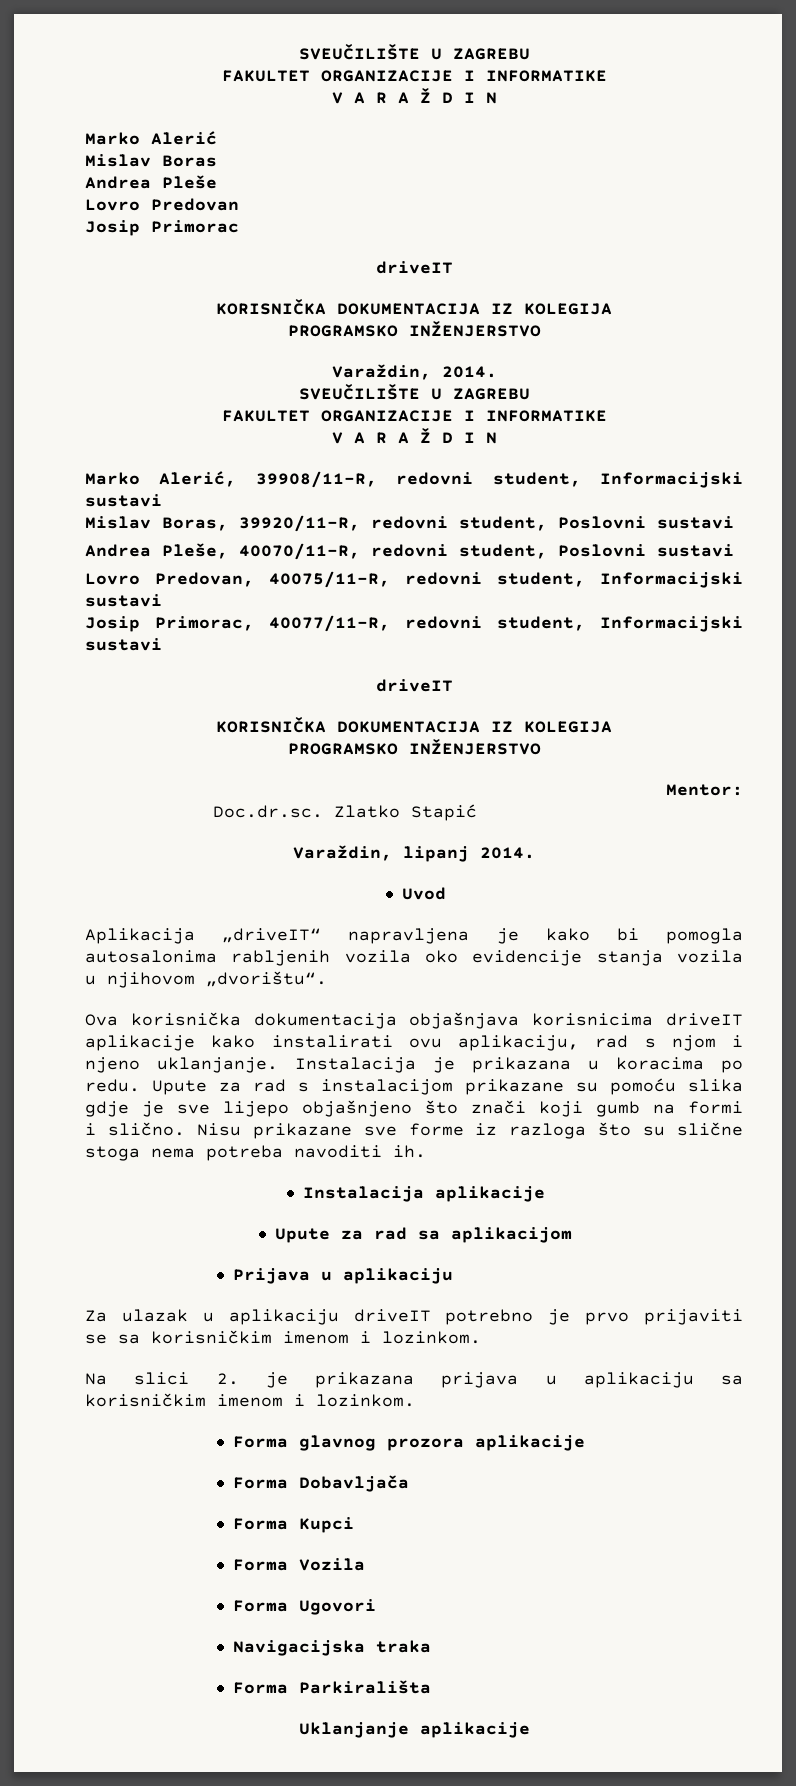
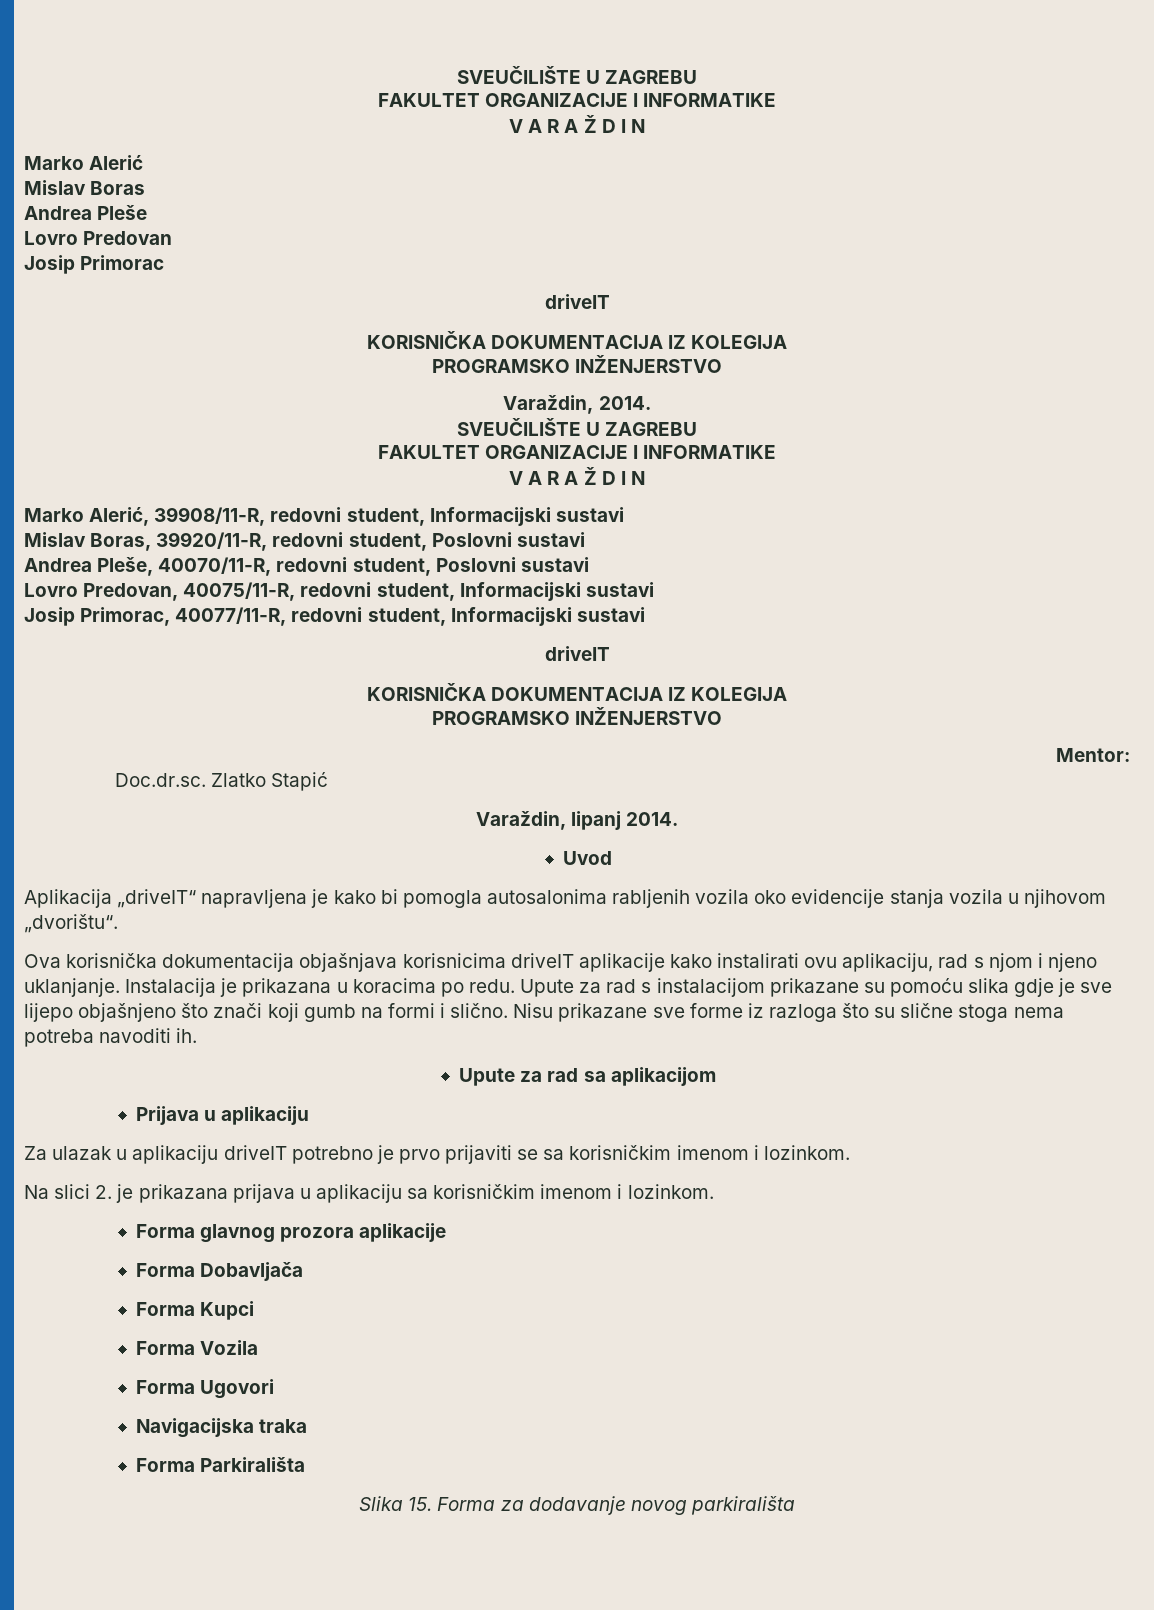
- Instalacija aplikacije
- Uklanjanje aplikacije
+ Slika 15. Forma za dodavanje novog parkirališta

